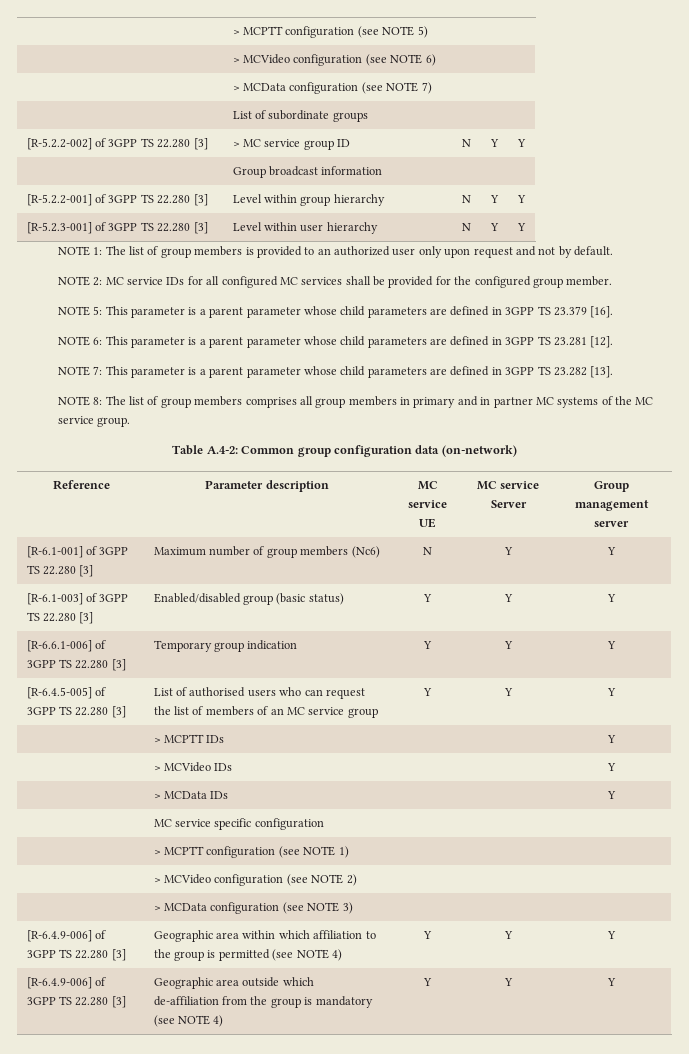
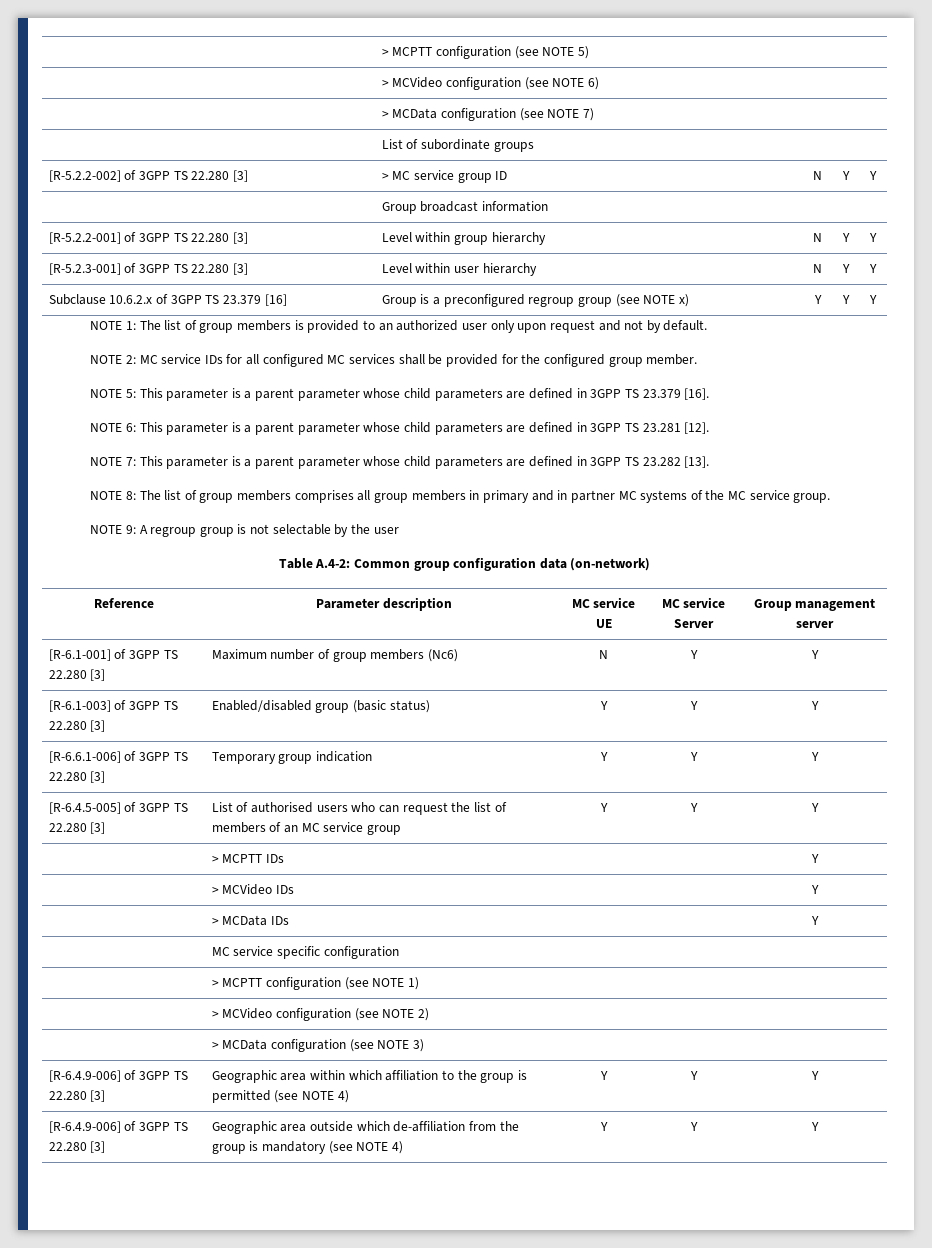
+ Subclause 10.6.2.x of 3GPP TS 23.379 [16] | Group is a preconfigured regroup group (see NOTE x) | Y | Y | Y
+ NOTE 9: A regroup group is not selectable by the user

